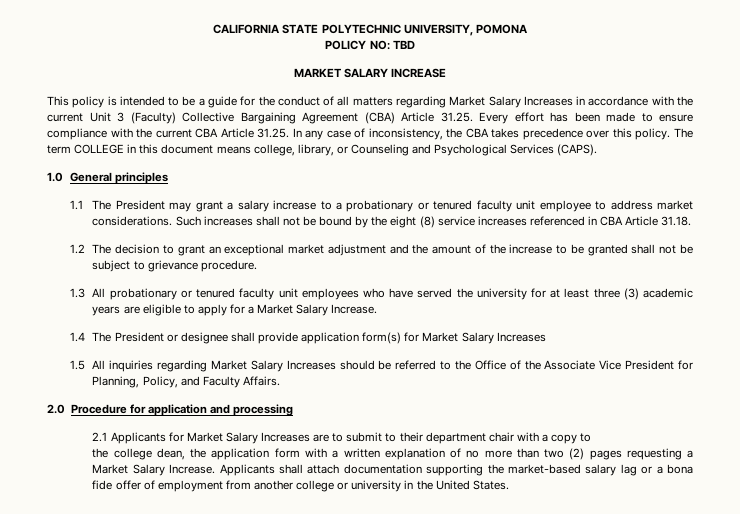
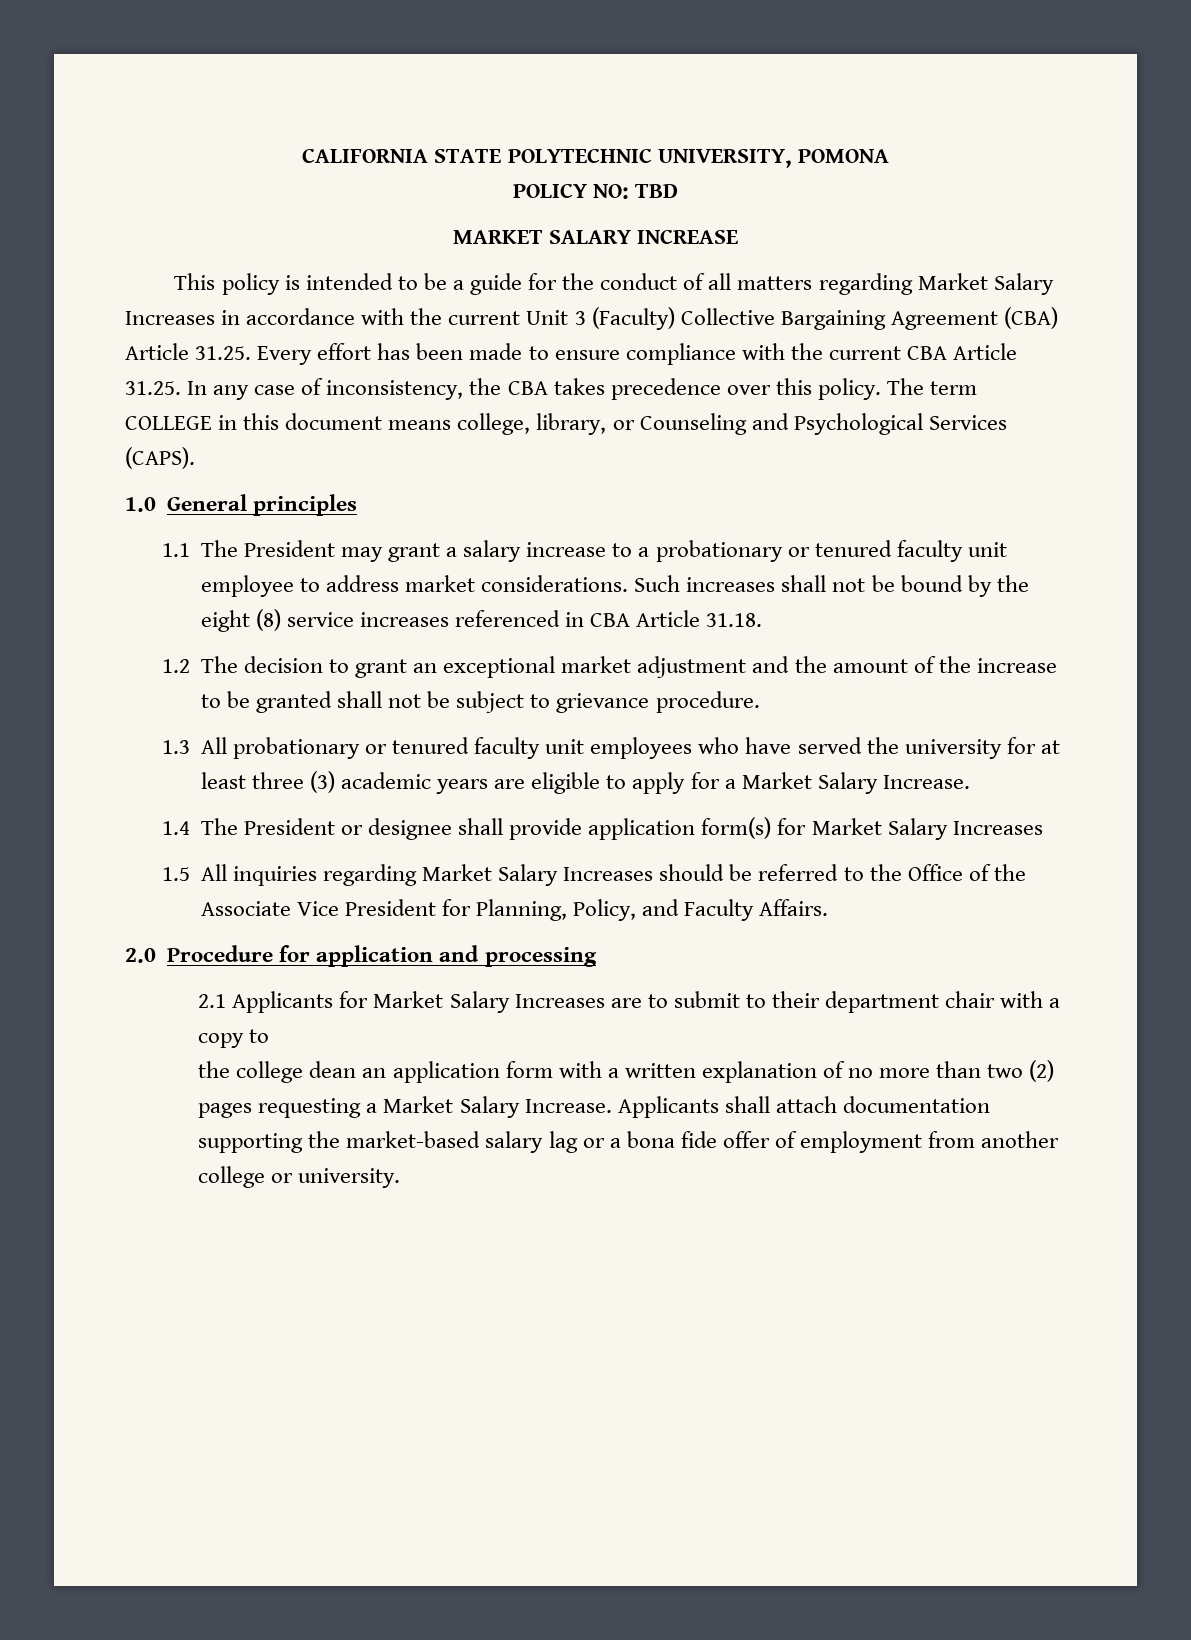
- the college dean, the application form with a written explanation of no more than two (2) pages requesting a Market Salary Increase.
+ the college dean an application form with a written explanation of no more than two (2) pages requesting a Market Salary Increase.
- Applicants shall attach documentation supporting the market-based salary lag or a bona fide offer of employment from another college or university in the United States.
+ Applicants shall attach documentation supporting the market-based salary lag or a bona fide offer of employment from another college or university.

